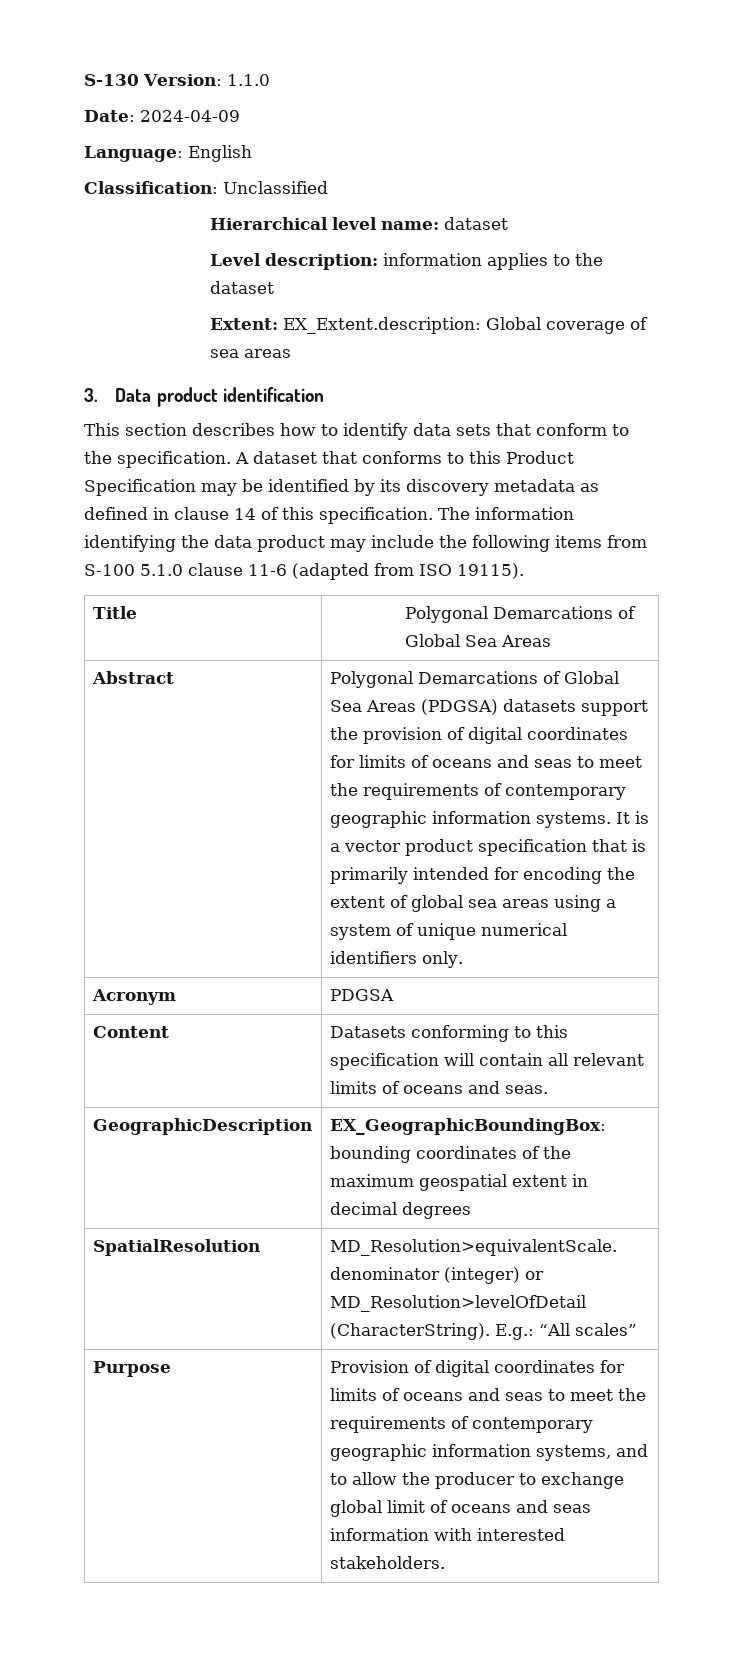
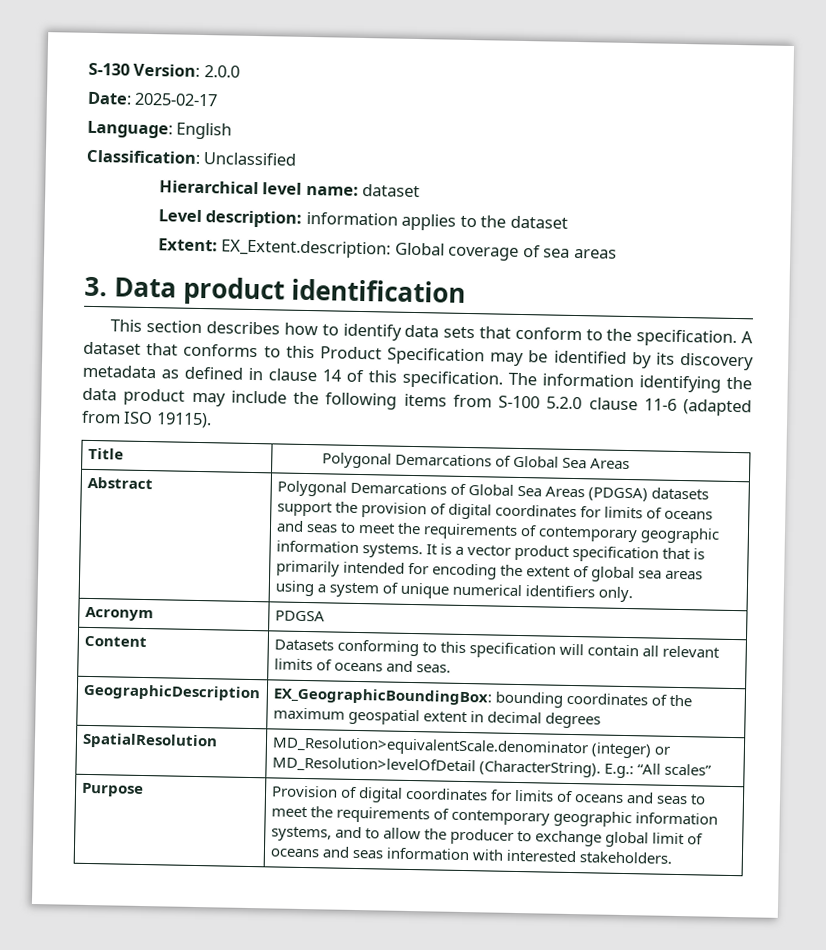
- S-130 Version: 1.1.0
+ S-130 Version: 2.0.0
- Date: 2024-04-09
+ Date: 2025-02-17
- The information identifying the data product may include the following items from S-100 5.1.0 clause 11-6 (adapted from ISO 19115).
+ The information identifying the data product may include the following items from S-100 5.2.0 clause 11-6 (adapted from ISO 19115).

